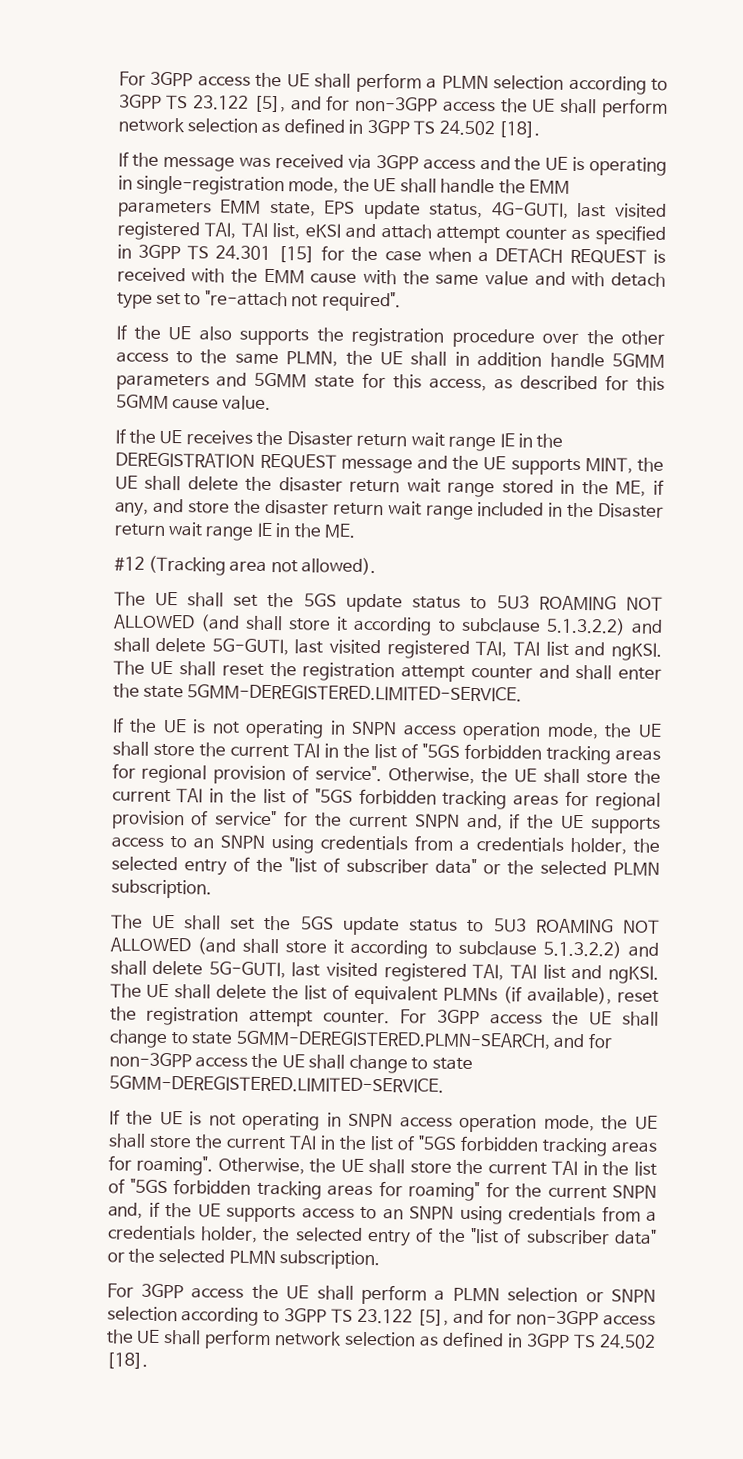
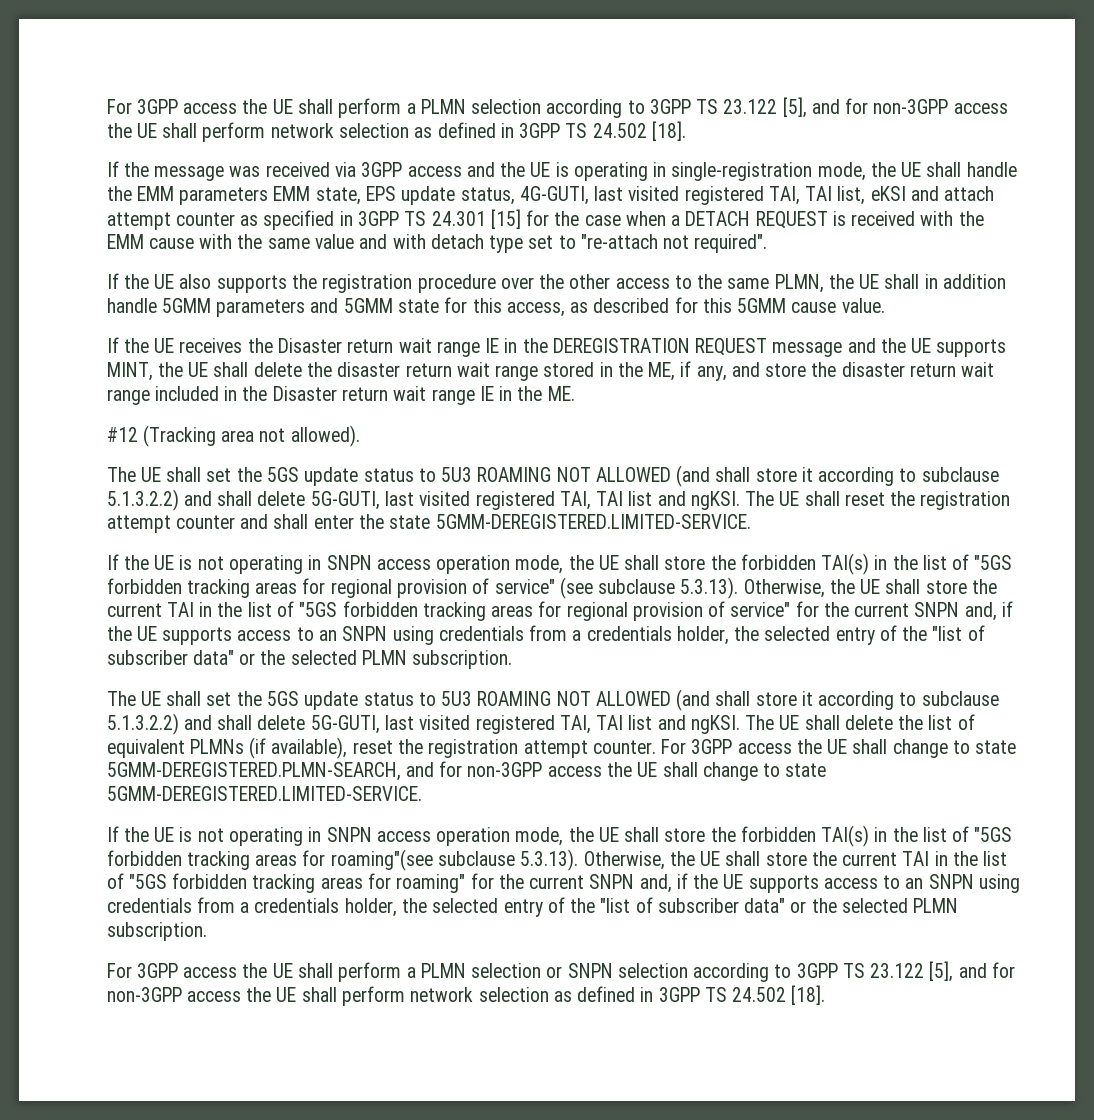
- If the UE is not operating in SNPN access operation mode, the UE shall store the current TAI in the list of "5GS forbidden tracking areas for regional provision of service". Otherwise, the UE shall store the current TAI in the list of "5GS forbidden tracking areas for regional provision of service" for the current SNPN and, if the UE supports access to an SNPN using credentials from a credentials holder, the selected entry of the "list of subscriber data" or the selected PLMN subscription.
+ If the UE is not operating in SNPN access operation mode, the UE shall store the forbidden TAI(s) in the list of "5GS forbidden tracking areas for regional provision of service" (see subclause 5.3.13). Otherwise, the UE shall store the current TAI in the list of "5GS forbidden tracking areas for regional provision of service" for the current SNPN and, if the UE supports access to an SNPN using credentials from a credentials holder, the selected entry of the "list of subscriber data" or the selected PLMN subscription.
- If the UE is not operating in SNPN access operation mode, the UE shall store the current TAI in the list of "5GS forbidden tracking areas for roaming". Otherwise, the UE shall store the current TAI in the list of "5GS forbidden tracking areas for roaming" for the current SNPN and, if the UE supports access to an SNPN using credentials from a credentials holder, the selected entry of the "list of subscriber data" or the selected PLMN subscription.
+ If the UE is not operating in SNPN access operation mode, the UE shall store the forbidden TAI(s) in the list of "5GS forbidden tracking areas for roaming"(see subclause 5.3.13). Otherwise, the UE shall store the current TAI in the list of "5GS forbidden tracking areas for roaming" for the current SNPN and, if the UE supports access to an SNPN using credentials from a credentials holder, the selected entry of the "list of subscriber data" or the selected PLMN subscription.

